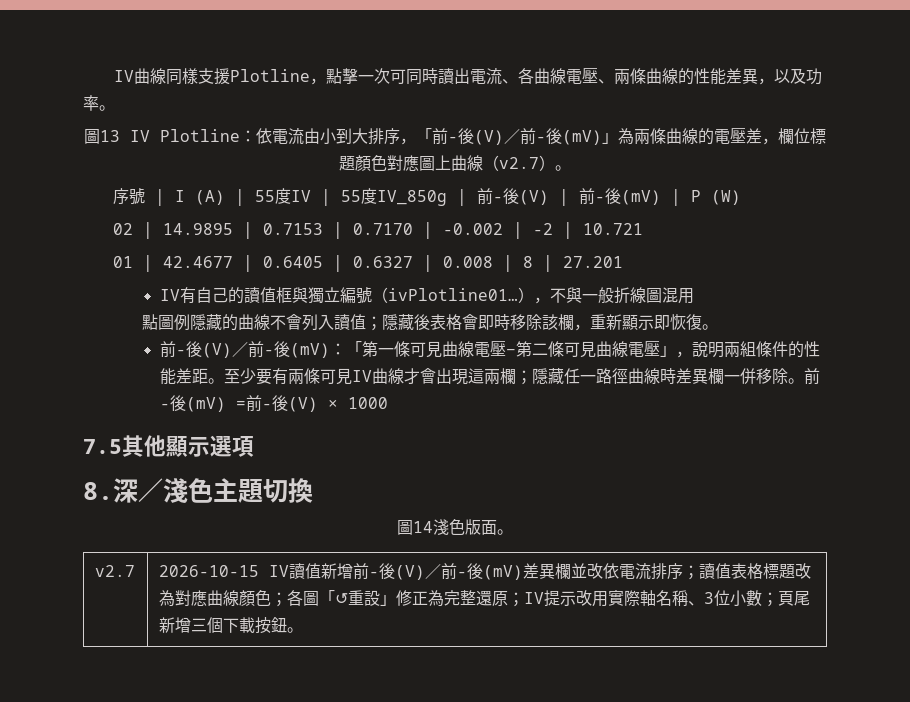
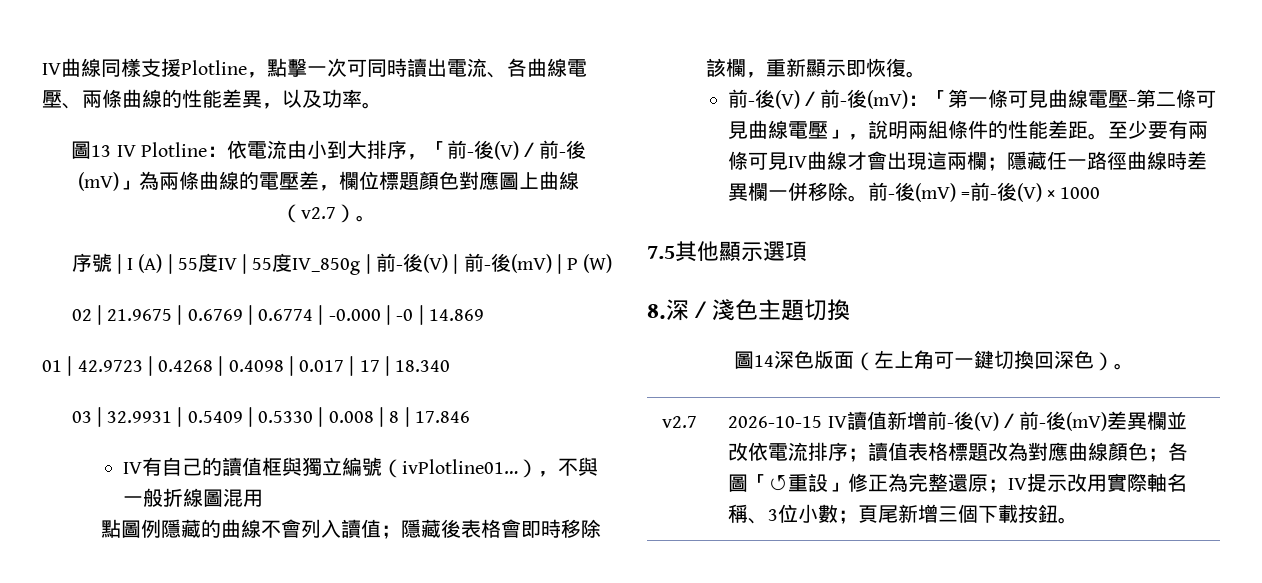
- 02 | 14.9895 | 0.7153 | 0.7170 | -0.002 | -2 | 10.721
- 01 | 42.4677 | 0.6405 | 0.6327 | 0.008 | 8 | 27.201
+ 02 | 21.9675 | 0.6769 | 0.6774 | -0.000 | -0 | 14.869
+ 01 | 42.9723 | 0.4268 | 0.4098 | 0.017 | 17 | 18.340
+ 03 | 32.9931 | 0.5409 | 0.5330 | 0.008 | 8 | 17.846
- 圖14淺色版面。
+ 圖14深色版面（左上角可一鍵切換回深色）。

